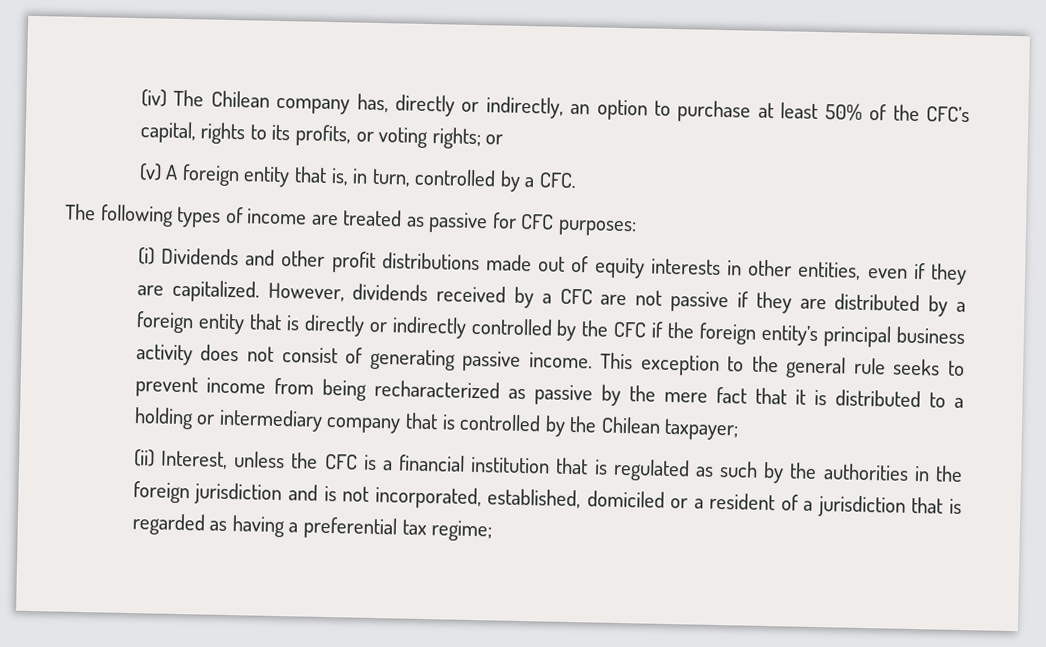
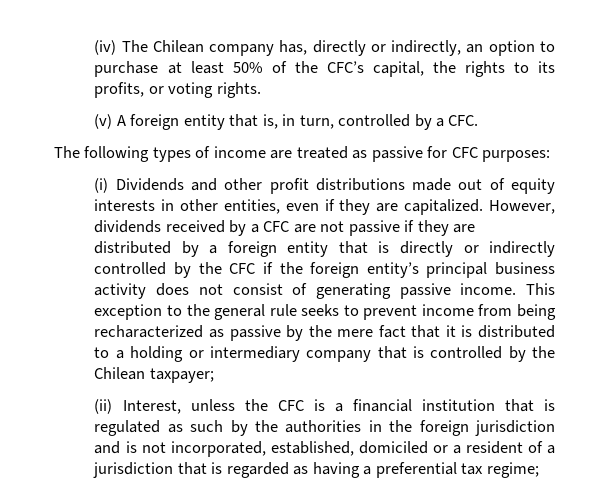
- (iv) The Chilean company has, directly or indirectly, an option to purchase at least 50% of the CFC’s capital, rights to its profits, or voting rights; or
+ (iv) The Chilean company has, directly or indirectly, an option to purchase at least 50% of the CFC’s capital, the rights to its profits, or voting rights.

